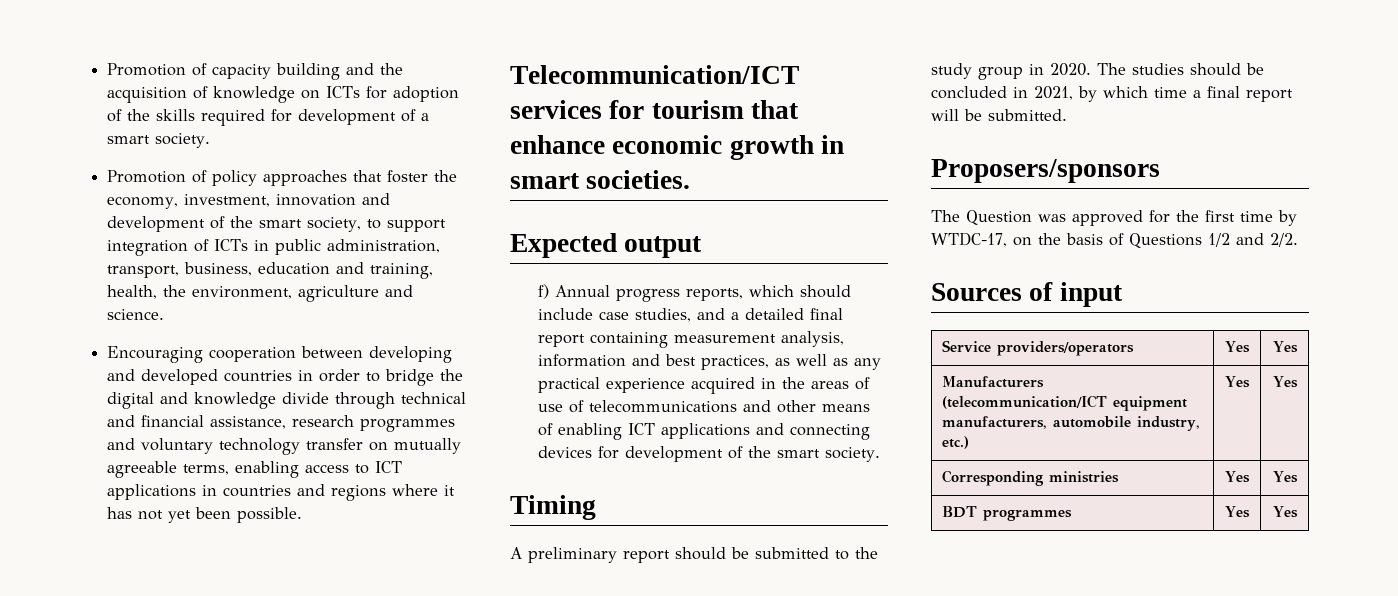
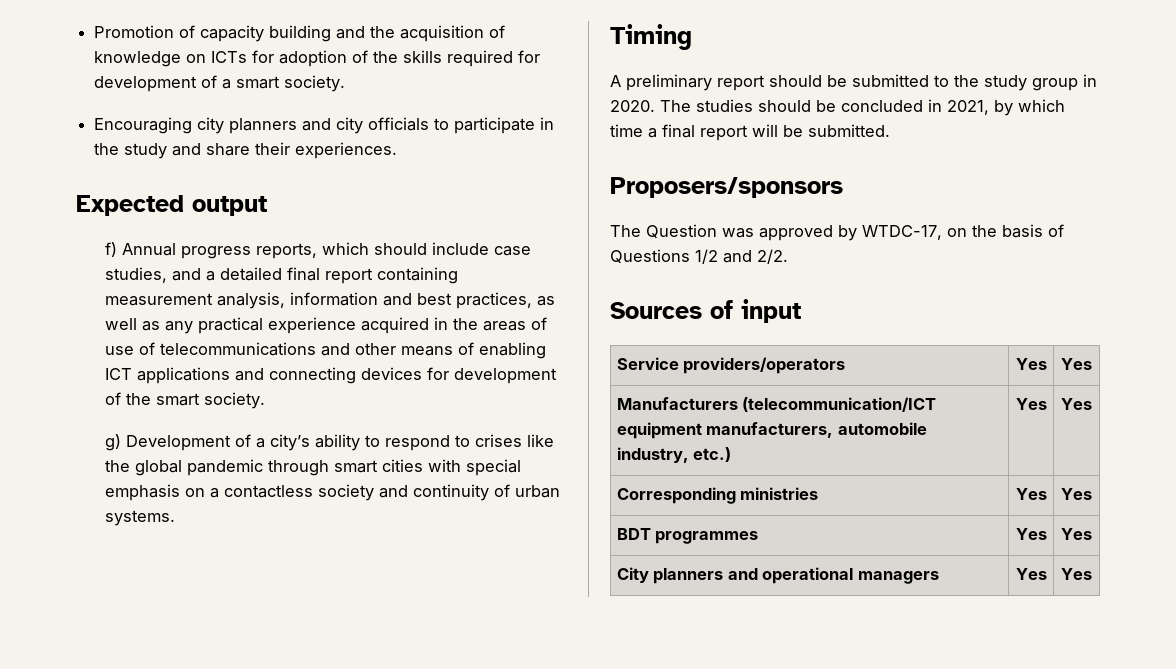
- Promotion of policy approaches that foster the economy, investment, innovation and development of the smart society, to support integration of ICTs in public administration, transport, business, education and training, health, the environment, agriculture and science.
- Encouraging cooperation between developing and developed countries in order to bridge the digital and knowledge divide through technical and financial assistance, research programmes and voluntary technology transfer on mutually agreeable terms, enabling access to ICT applications in countries and regions where it has not yet been possible.
- Telecommunication/ICT services for tourism that enhance economic growth in smart societies.
+ Encouraging city planners and city officials to participate in the study and share their experiences.
+ g) Development of a city’s ability to respond to crises like the global pandemic through smart cities with special emphasis on a contactless society and continuity of urban systems.
- The Question was approved for the first time by WTDC-17, on the basis of Questions 1/2 and 2/2.
+ The Question was approved by WTDC-17, on the basis of Questions 1/2 and 2/2.
+ City planners and operational managers | Yes | Yes

